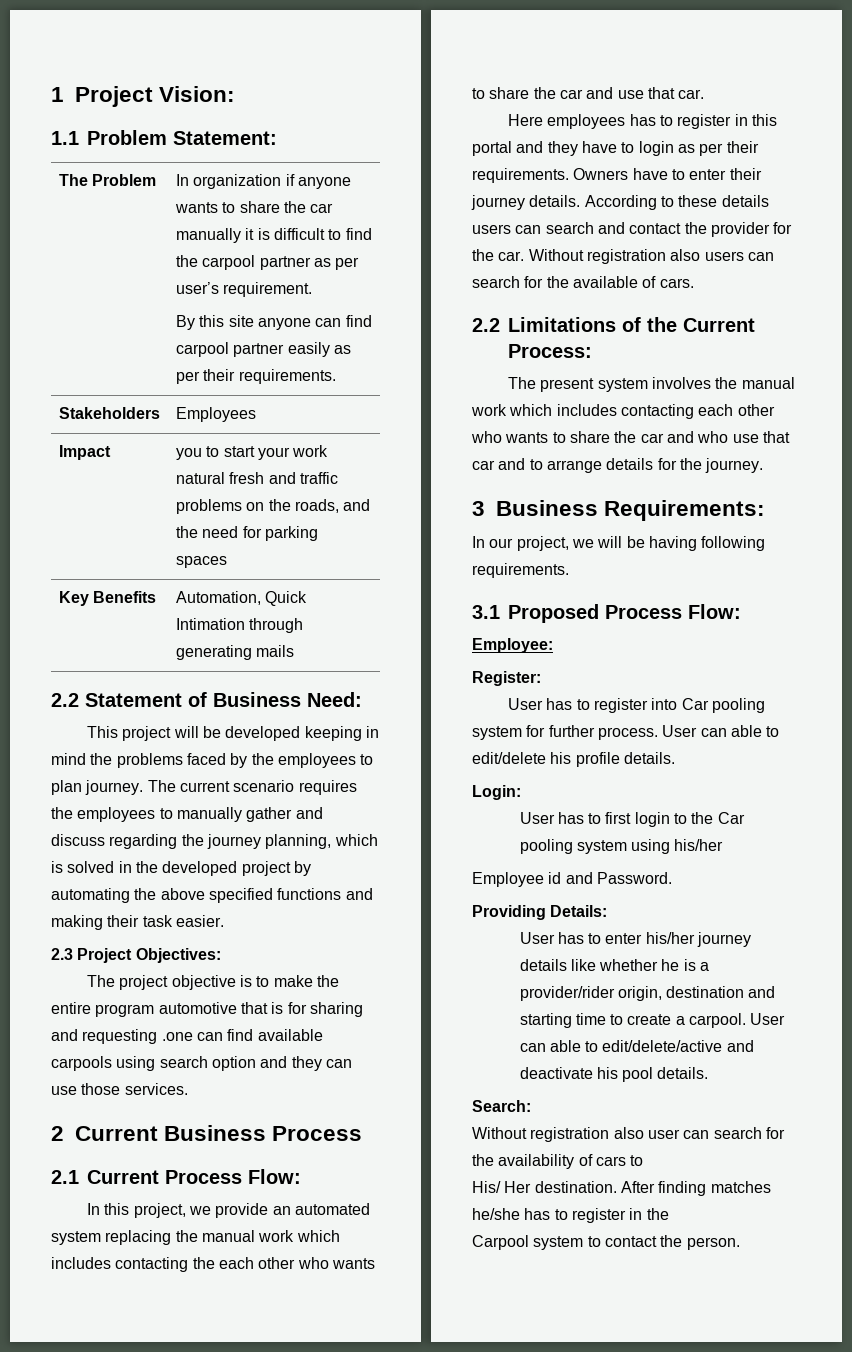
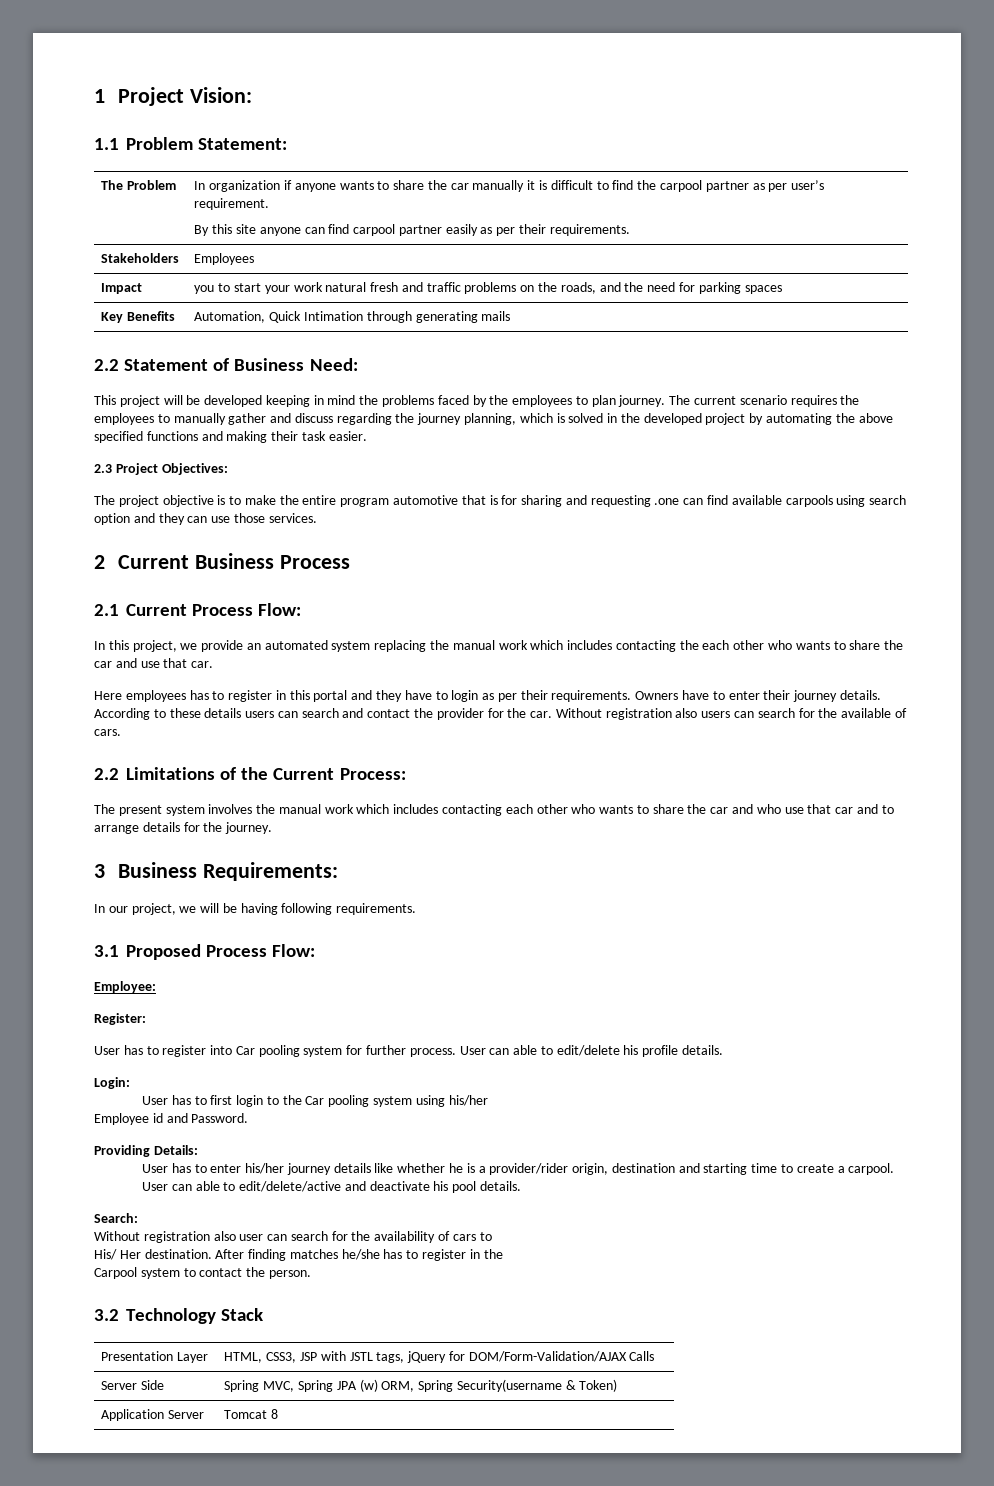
+ 3.2 Technology Stack
+ Presentation Layer | HTML, CSS3, JSP with JSTL tags, jQuery for DOM/Form-Validation/AJAX Calls
+ Server Side | Spring MVC, Spring JPA (w) ORM, Spring Security(username & Token)
+ Application Server | Tomcat 8

